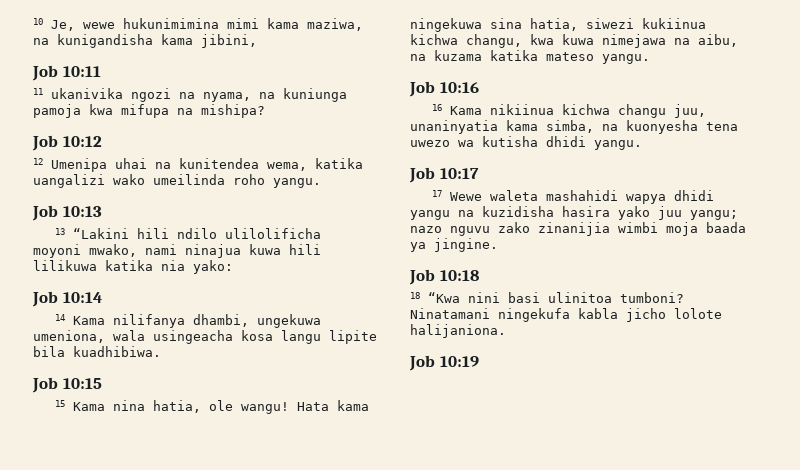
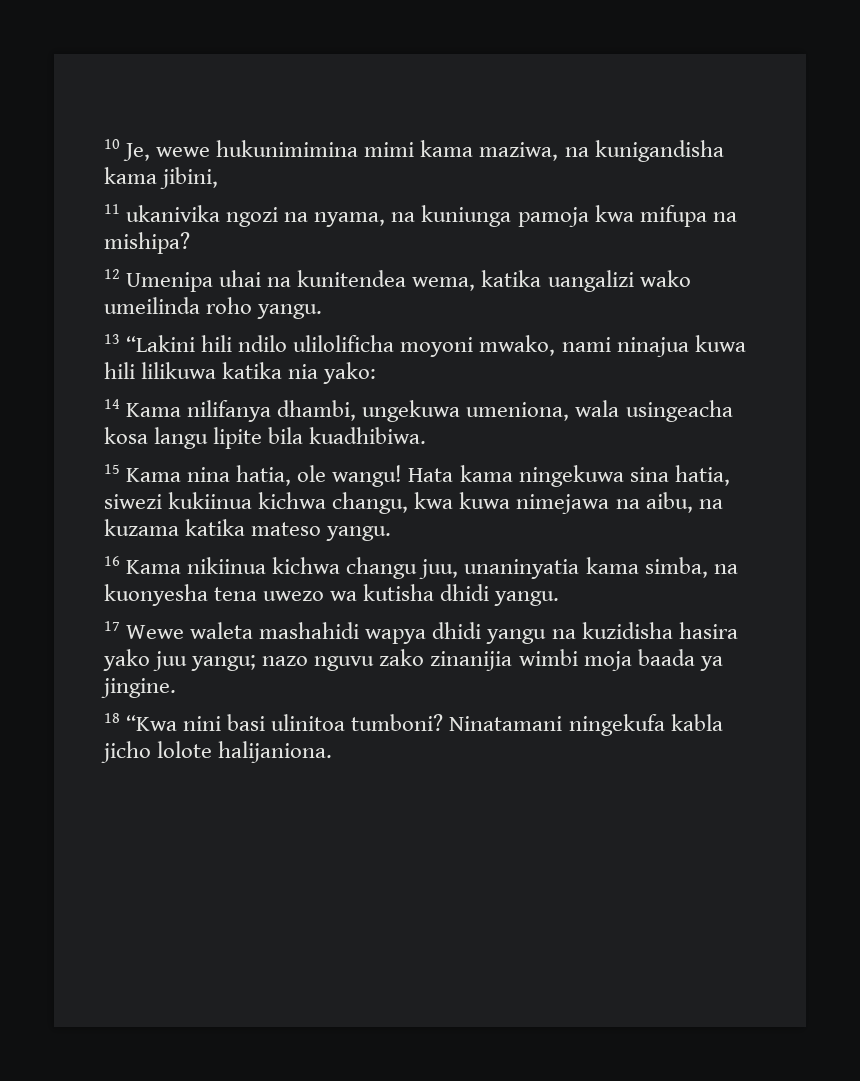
- Job 10:11
- Job 10:12
- Job 10:13
- Job 10:14
- Job 10:15
- Job 10:16
- Job 10:17
- Job 10:18
- Job 10:19

